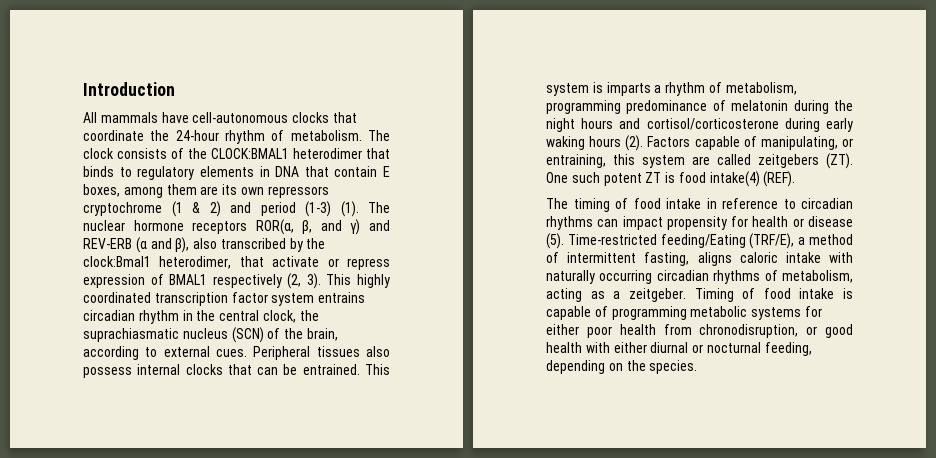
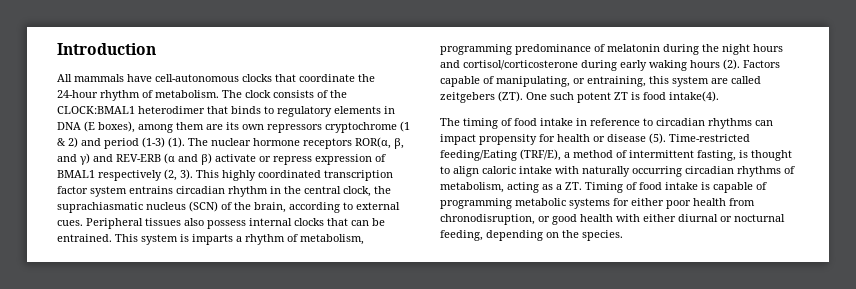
- The clock consists of the CLOCK:BMAL1 heterodimer that binds to regulatory elements in DNA that contain E boxes, among them are its own repressors cryptochrome (1 & 2) and period (1-3) (1).
+ The clock consists of the CLOCK:BMAL1 heterodimer that binds to regulatory elements in DNA (E boxes), among them are its own repressors cryptochrome (1 & 2) and period (1-3) (1).
- The nuclear hormone receptors ROR(α, β, and γ) and REV-ERB (α and β), also transcribed by the clock:Bmal1 heterodimer, that activate or repress expression of BMAL1 respectively (2, 3).
+ The nuclear hormone receptors ROR(α, β, and γ) and REV-ERB (α and β) activate or repress expression of BMAL1 respectively (2, 3).
- Factors capable of manipulating, or entraining, this system are called zeitgebers (ZT). One such potent ZT is food intake(4) (REF).
+ Factors capable of manipulating, or entraining, this system are called zeitgebers (ZT). One such potent ZT is food intake(4).
- Time-restricted feeding/Eating (TRF/E), a method of intermittent fasting, aligns caloric intake with naturally occurring circadian rhythms of metabolism, acting as a zeitgeber. Timing of food intake is capable of programming metabolic systems for either poor health from chronodisruption, or good health with either diurnal or nocturnal feeding, depending on the species.
+ Time-restricted feeding/Eating (TRF/E), a method of intermittent fasting, is thought to align caloric intake with naturally occurring circadian rhythms of metabolism, acting as a ZT. Timing of food intake is capable of programming metabolic systems for either poor health from chronodisruption, or good health with either diurnal or nocturnal feeding, depending on the species.

